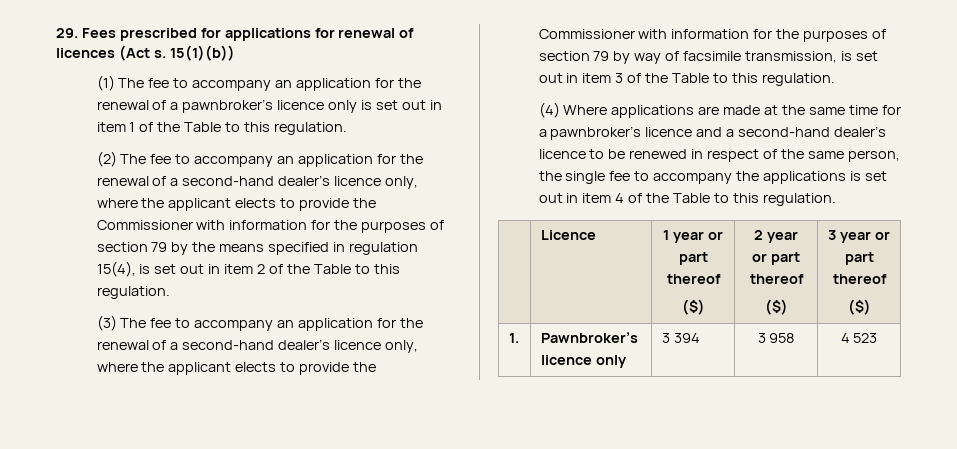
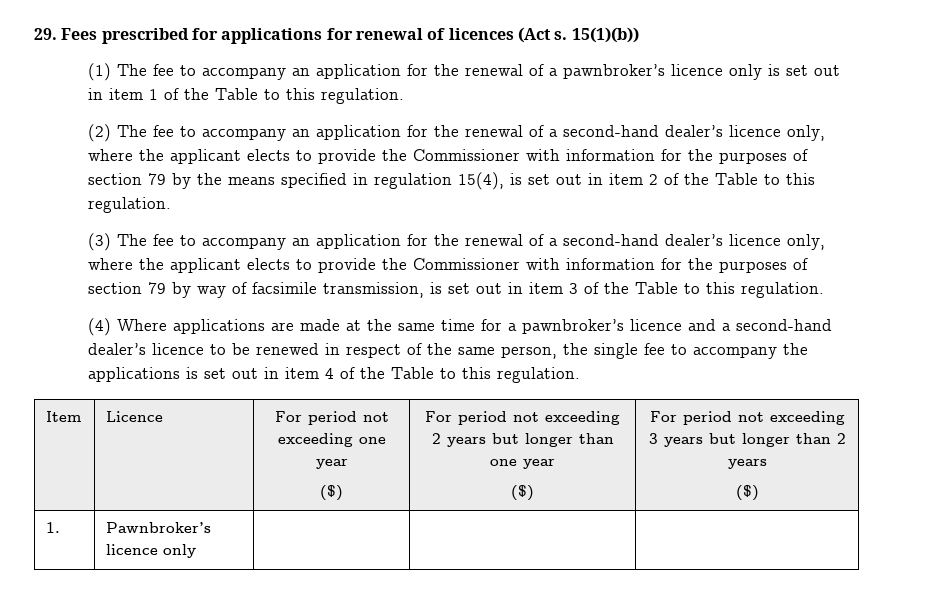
- | Licence | 1 year or part thereof
- ($) | 2 year or part thereof
- ($) | 3 year or part thereof
+ Item | Licence | For period not exceeding one year
+ ($) | For period not exceeding 2 years but longer than one year
+ ($) | For period not exceeding 3 years but longer than 2 years
- 1. | Pawnbroker’s licence only | 3 394 | 3 958 | 4 523
+ 1. | Pawnbroker’s licence only | | |

